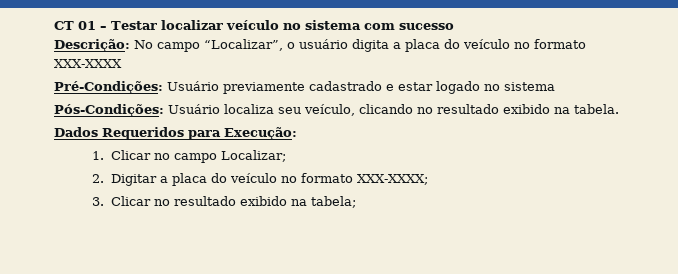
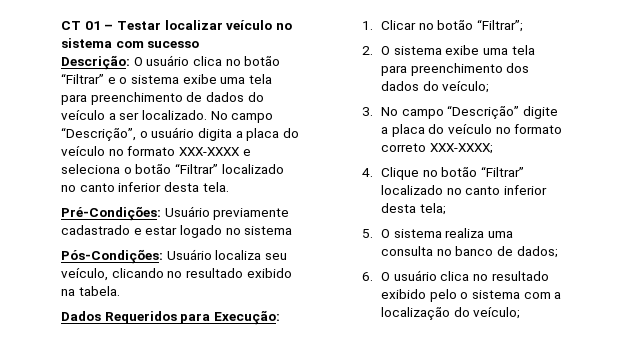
- Descrição: No campo “Localizar”, o usuário digita a placa do veículo no formato XXX-XXXX
+ Descrição: O usuário clica no botão “Filtrar” e o sistema exibe uma tela para preenchimento de dados do veículo a ser localizado. No campo “Descrição”, o usuário digita a placa do veículo no formato XXX-XXXX e seleciona o botão “Filtrar” localizado no canto inferior desta tela.
- 1. Clicar no campo Localizar;
+ 1. Clicar no botão “Filtrar”;
- 2. Digitar a placa do veículo no formato XXX-XXXX;
+ 2. O sistema exibe uma tela para preenchimento dos dados do veículo;
+ 3. No campo “Descrição” digite a placa do veículo no formato correto XXX-XXXX;
- 3. Clicar no resultado exibido na tabela;
+ 4. Clique no botão “Filtrar” localizado no canto inferior desta tela;
+ 5. O sistema realiza uma consulta no banco de dados;
+ 6. O usuário clica no resultado exibido pelo o sistema com a localização do veículo;

